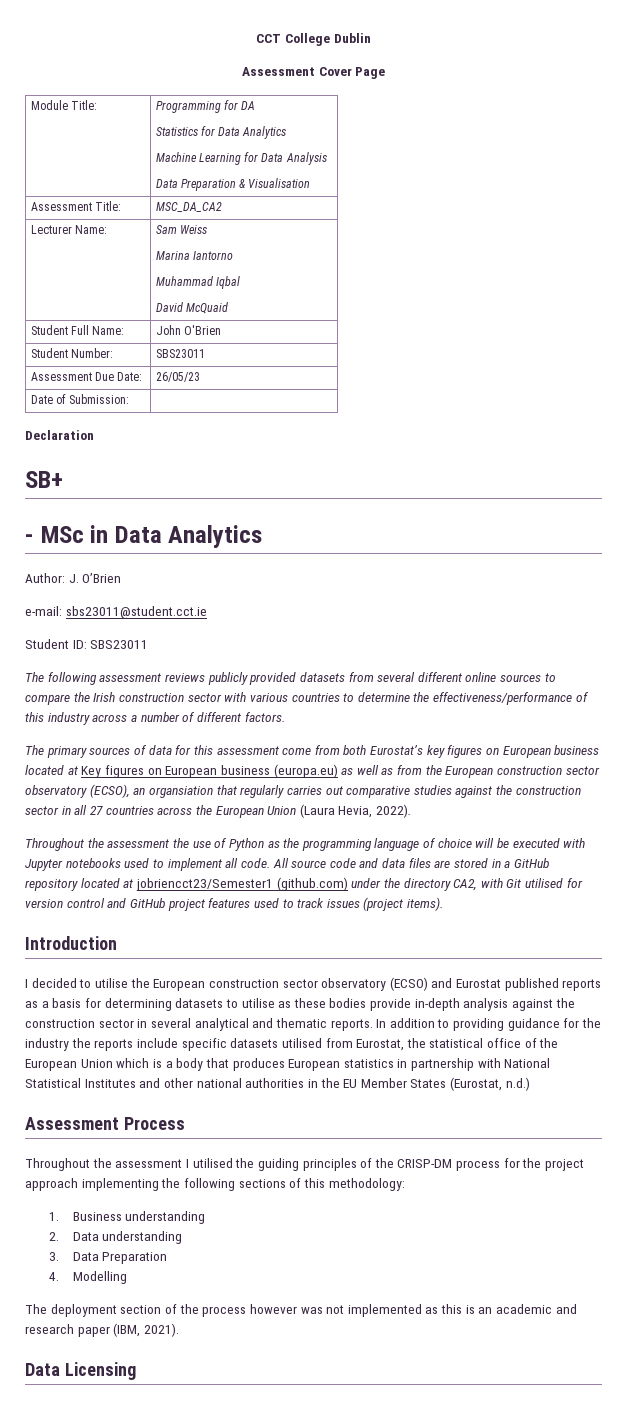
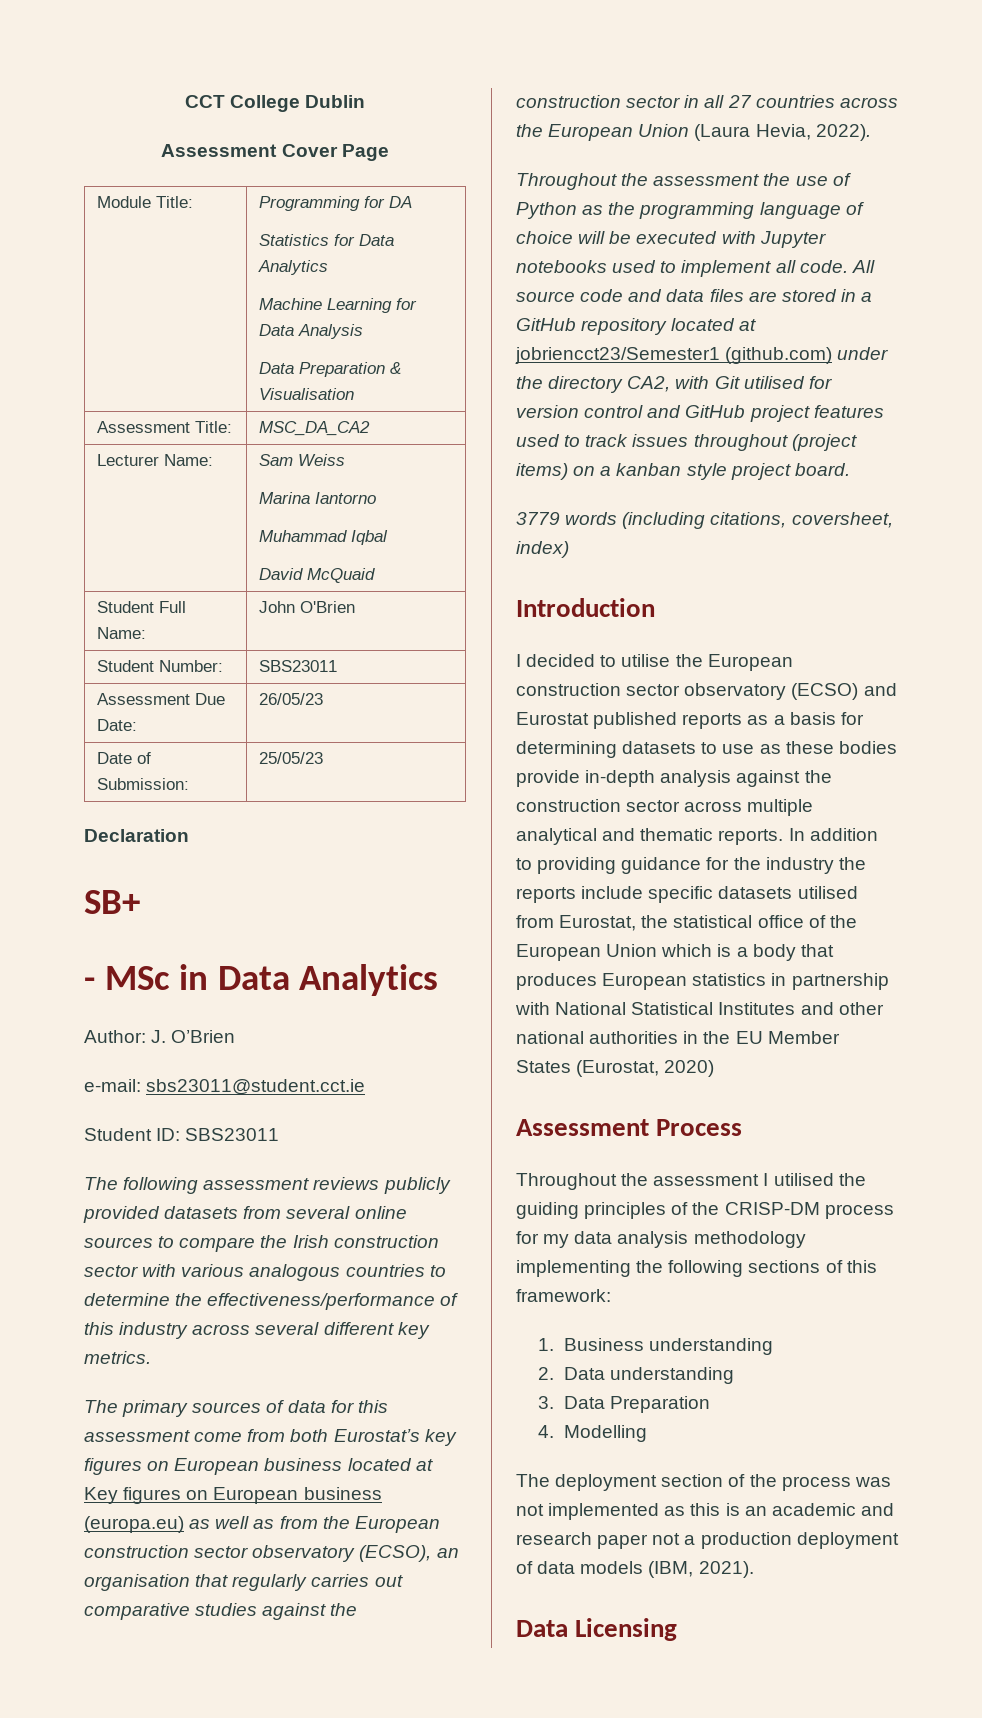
- Date of Submission: |
+ Date of Submission: | 25/05/23
- The following assessment reviews publicly provided datasets from several different online sources to compare the Irish construction sector with various countries to determine the effectiveness/performance of this industry across a number of different factors.
+ The following assessment reviews publicly provided datasets from several online sources to compare the Irish construction sector with various analogous countries to determine the effectiveness/performance of this industry across several different key metrics.
- The primary sources of data for this assessment come from both Eurostat’s key figures on European business located at Key figures on European business (europa.eu) as well as from the European construction sector observatory (ECSO), an organsiation that regularly carries out comparative studies against the construction sector in all 27 countries across the European Union (Laura Hevia, 2022).
+ The primary sources of data for this assessment come from both Eurostat’s key figures on European business located at Key figures on European business (europa.eu) as well as from the European construction sector observatory (ECSO), an organisation that regularly carries out comparative studies against the construction sector in all 27 countries across the European Union (Laura Hevia, 2022).
- All source code and data files are stored in a GitHub repository located at jobriencct23/Semester1 (github.com) under the directory CA2, with Git utilised for version control and GitHub project features used to track issues (project items).
+ All source code and data files are stored in a GitHub repository located at jobriencct23/Semester1 (github.com) under the directory CA2, with Git utilised for version control and GitHub project features used to track issues throughout (project items) on a kanban style project board.
+ 3779 words (including citations, coversheet, index)
- I decided to utilise the European construction sector observatory (ECSO) and Eurostat published reports as a basis for determining datasets to utilise as these bodies provide in-depth analysis against the construction sector in several analytical and thematic reports.
+ I decided to utilise the European construction sector observatory (ECSO) and Eurostat published reports as a basis for determining datasets to use as these bodies provide in-depth analysis against the construction sector across multiple analytical and thematic reports.
- In addition to providing guidance for the industry the reports include specific datasets utilised from Eurostat, the statistical office of the European Union which is a body that produces European statistics in partnership with National Statistical Institutes and other national authorities in the EU Member States (Eurostat, n.d.)
+ In addition to providing guidance for the industry the reports include specific datasets utilised from Eurostat, the statistical office of the European Union which is a body that produces European statistics in partnership with National Statistical Institutes and other national authorities in the EU Member States (Eurostat, 2020)
- Throughout the assessment I utilised the guiding principles of the CRISP-DM process for the project approach implementing the following sections of this methodology:
+ Throughout the assessment I utilised the guiding principles of the CRISP-DM process for my data analysis methodology implementing the following sections of this framework:
- The deployment section of the process however was not implemented as this is an academic and research paper (IBM, 2021).
+ The deployment section of the process was not implemented as this is an academic and research paper not a production deployment of data models (IBM, 2021).

